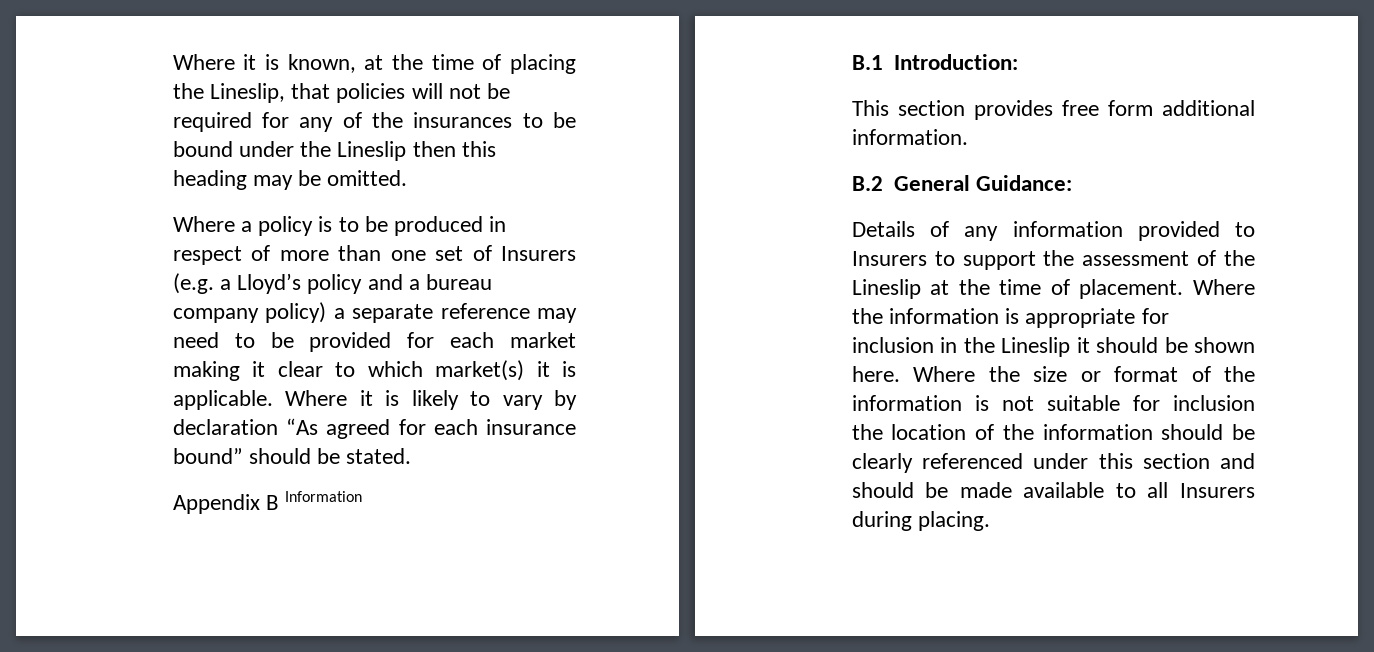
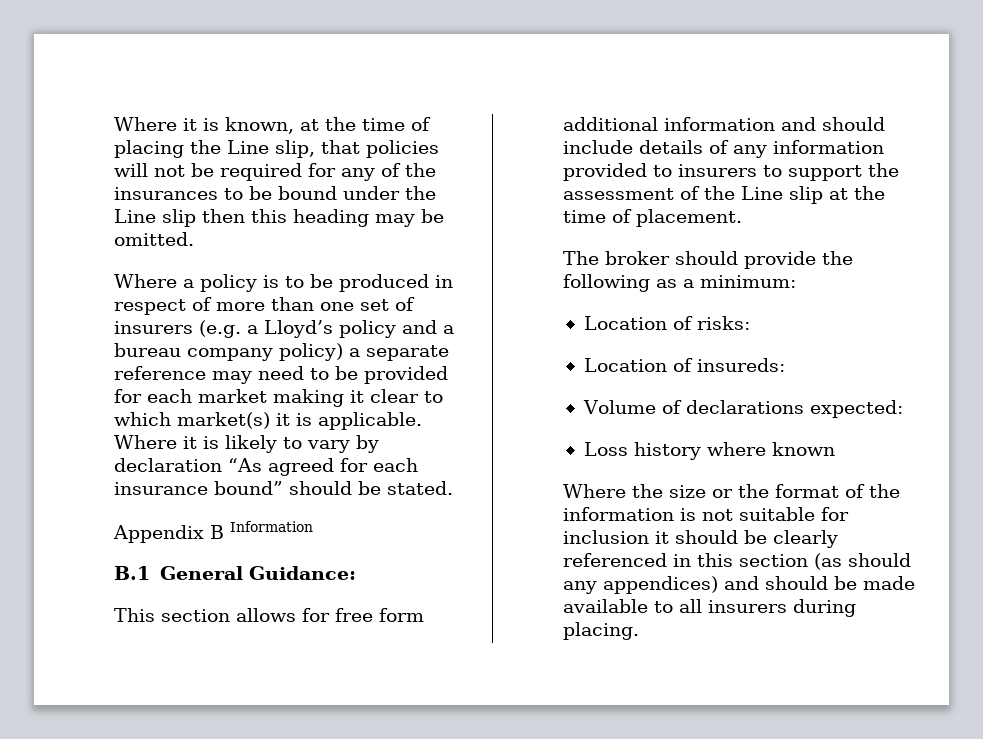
- Where it is known, at the time of placing the Lineslip, that policies will not be required for any of the insurances to be bound under the Lineslip then this heading may be omitted.
+ Where it is known, at the time of placing the Line slip, that policies will not be required for any of the insurances to be bound under the Line slip then this heading may be omitted.
- Where a policy is to be produced in respect of more than one set of Insurers (e.g. a Lloyd’s policy and a bureau company policy) a separate reference may need to be provided for each market making it clear to which market(s) it is applicable.
+ Where a policy is to be produced in respect of more than one set of insurers (e.g. a Lloyd’s policy and a bureau company policy) a separate reference may need to be provided for each market making it clear to which market(s) it is applicable.
- B.1 Introduction:
+ B.1 General Guidance:
- This section provides free form additional information.
- B.2 General Guidance:
- Details of any information provided to Insurers to support the assessment of the Lineslip at the time of placement. Where the information is appropriate for inclusion in the Lineslip it should be shown here. Where the size or format of the information is not suitable for inclusion the location of the information should be clearly referenced under this section and should be made available to all Insurers during placing.
+ This section allows for free form additional information and should include details of any information provided to insurers to support the assessment of the Line slip at the time of placement.
+ The broker should provide the following as a minimum:
+ Location of risks:
+ Location of insureds:
+ Volume of declarations expected:
+ Loss history where known
+ Where the size or the format of the information is not suitable for inclusion it should be clearly referenced in this section (as should any appendices) and should be made available to all insurers during placing.

